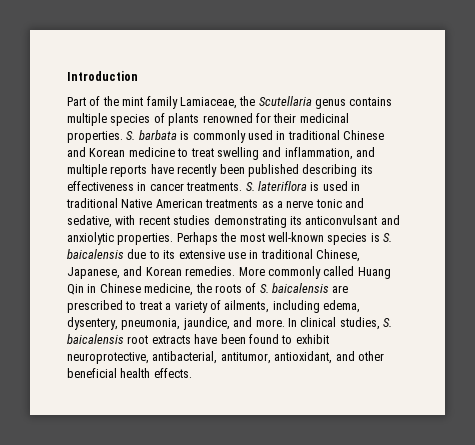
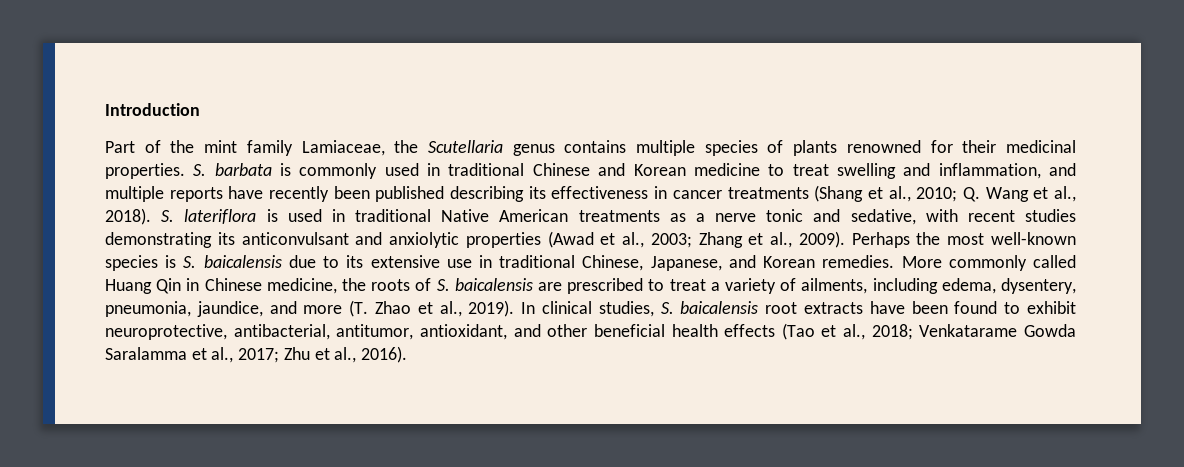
- S. barbata is commonly used in traditional Chinese and Korean medicine to treat swelling and inflammation, and multiple reports have recently been published describing its effectiveness in cancer treatments.
+ S. barbata is commonly used in traditional Chinese and Korean medicine to treat swelling and inflammation, and multiple reports have recently been published describing its effectiveness in cancer treatments (Shang et al., 2010; Q. Wang et al., 2018).
- S. lateriflora is used in traditional Native American treatments as a nerve tonic and sedative, with recent studies demonstrating its anticonvulsant and anxiolytic properties.
+ S. lateriflora is used in traditional Native American treatments as a nerve tonic and sedative, with recent studies demonstrating its anticonvulsant and anxiolytic properties (Awad et al., 2003; Zhang et al., 2009).
- More commonly called Huang Qin in Chinese medicine, the roots of S. baicalensis are prescribed to treat a variety of ailments, including edema, dysentery, pneumonia, jaundice, and more.
+ More commonly called Huang Qin in Chinese medicine, the roots of S. baicalensis are prescribed to treat a variety of ailments, including edema, dysentery, pneumonia, jaundice, and more (T. Zhao et al., 2019).
- In clinical studies, S. baicalensis root extracts have been found to exhibit neuroprotective, antibacterial, antitumor, antioxidant, and other beneficial health effects.
+ In clinical studies, S. baicalensis root extracts have been found to exhibit neuroprotective, antibacterial, antitumor, antioxidant, and other beneficial health effects (Tao et al., 2018; Venkatarame Gowda Saralamma et al., 2017; Zhu et al., 2016).

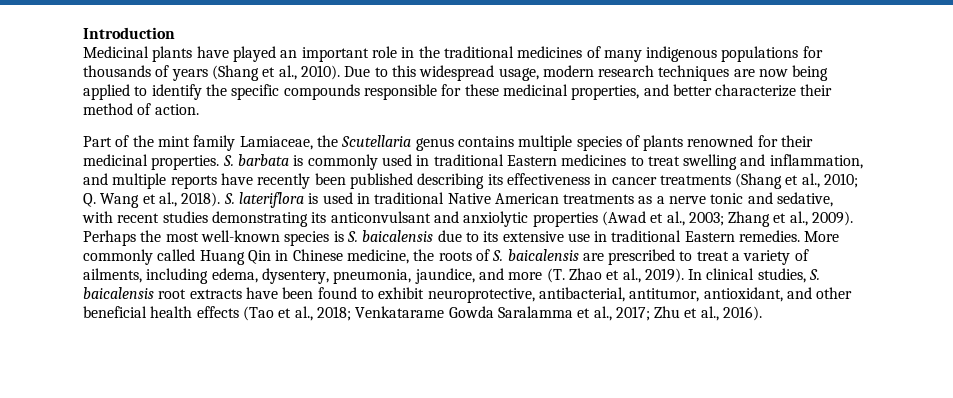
+ Medicinal plants have played an important role in the traditional medicines of many indigenous populations for thousands of years (Shang et al., 2010). Due to this widespread usage, modern research techniques are now being applied to identify the specific compounds responsible for these medicinal properties, and better characterize their method of action.
- S. barbata is commonly used in traditional Chinese and Korean medicine to treat swelling and inflammation, and multiple reports have recently been published describing its effectiveness in cancer treatments (Shang et al., 2010; Q. Wang et al., 2018).
+ S. barbata is commonly used in traditional Eastern medicines to treat swelling and inflammation, and multiple reports have recently been published describing its effectiveness in cancer treatments (Shang et al., 2010; Q. Wang et al., 2018).
- Perhaps the most well-known species is S. baicalensis due to its extensive use in traditional Chinese, Japanese, and Korean remedies.
+ Perhaps the most well-known species is S. baicalensis due to its extensive use in traditional Eastern remedies.

